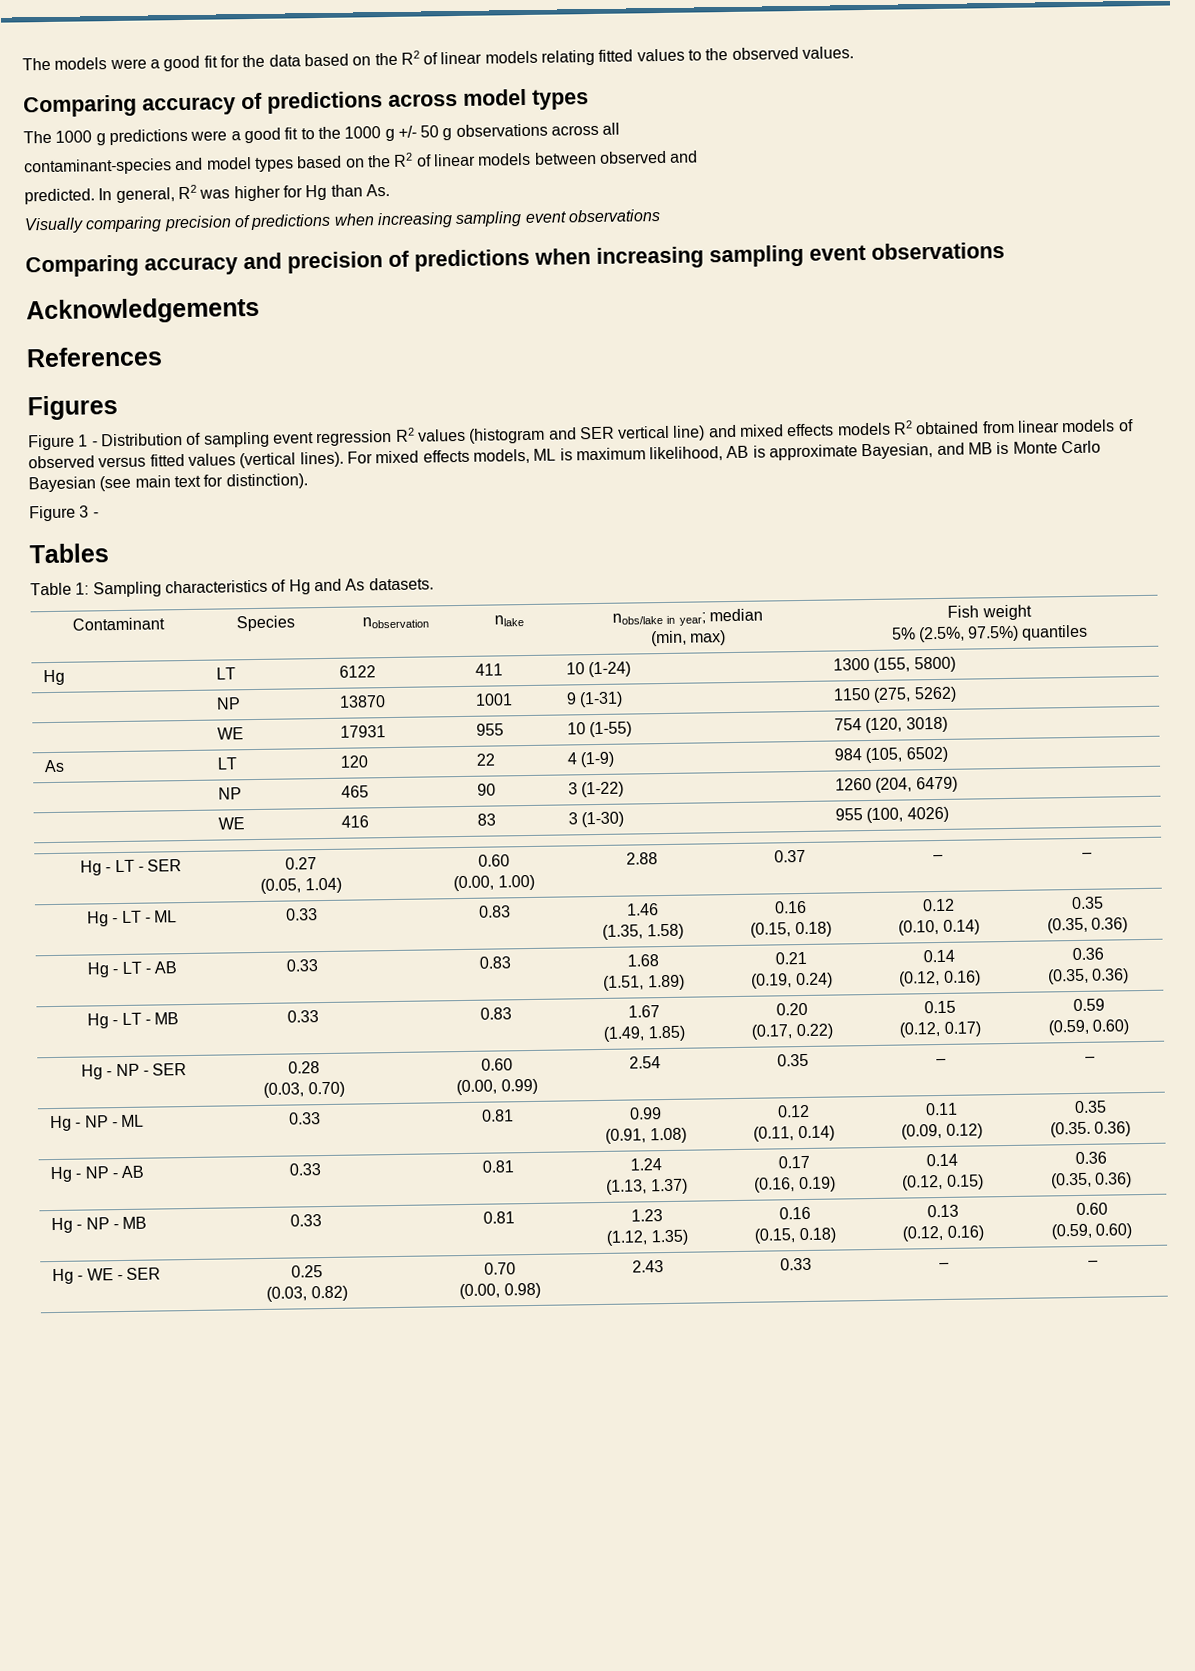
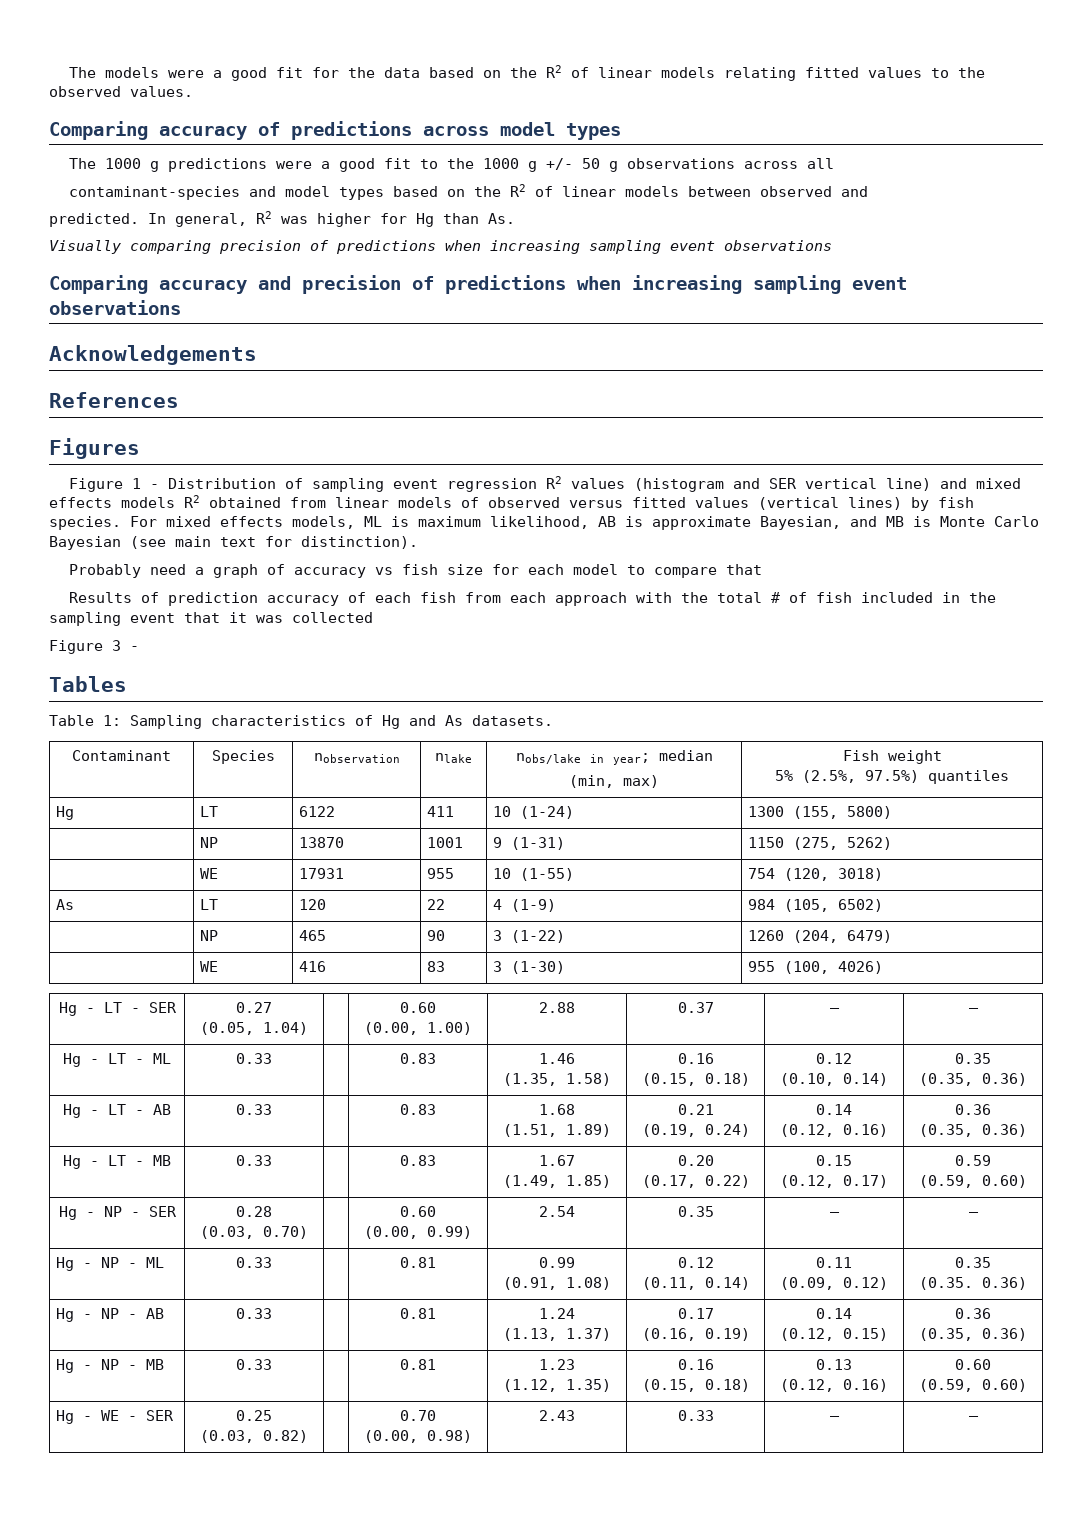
- Figure 1 - Distribution of sampling event regression R2 values (histogram and SER vertical line) and mixed effects models R2 obtained from linear models of observed versus fitted values (vertical lines).
+ Figure 1 - Distribution of sampling event regression R2 values (histogram and SER vertical line) and mixed effects models R2 obtained from linear models of observed versus fitted values (vertical lines) by fish species.
+ Probably need a graph of accuracy vs fish size for each model to compare that
+ Results of prediction accuracy of each fish from each approach with the total # of fish included in the sampling event that it was collected

